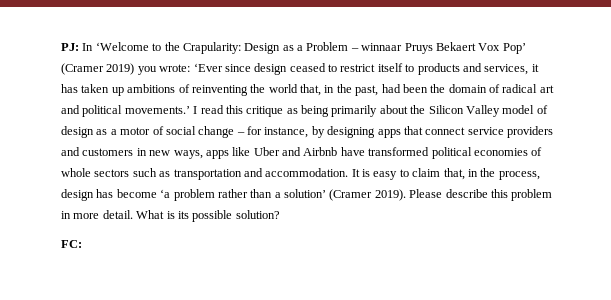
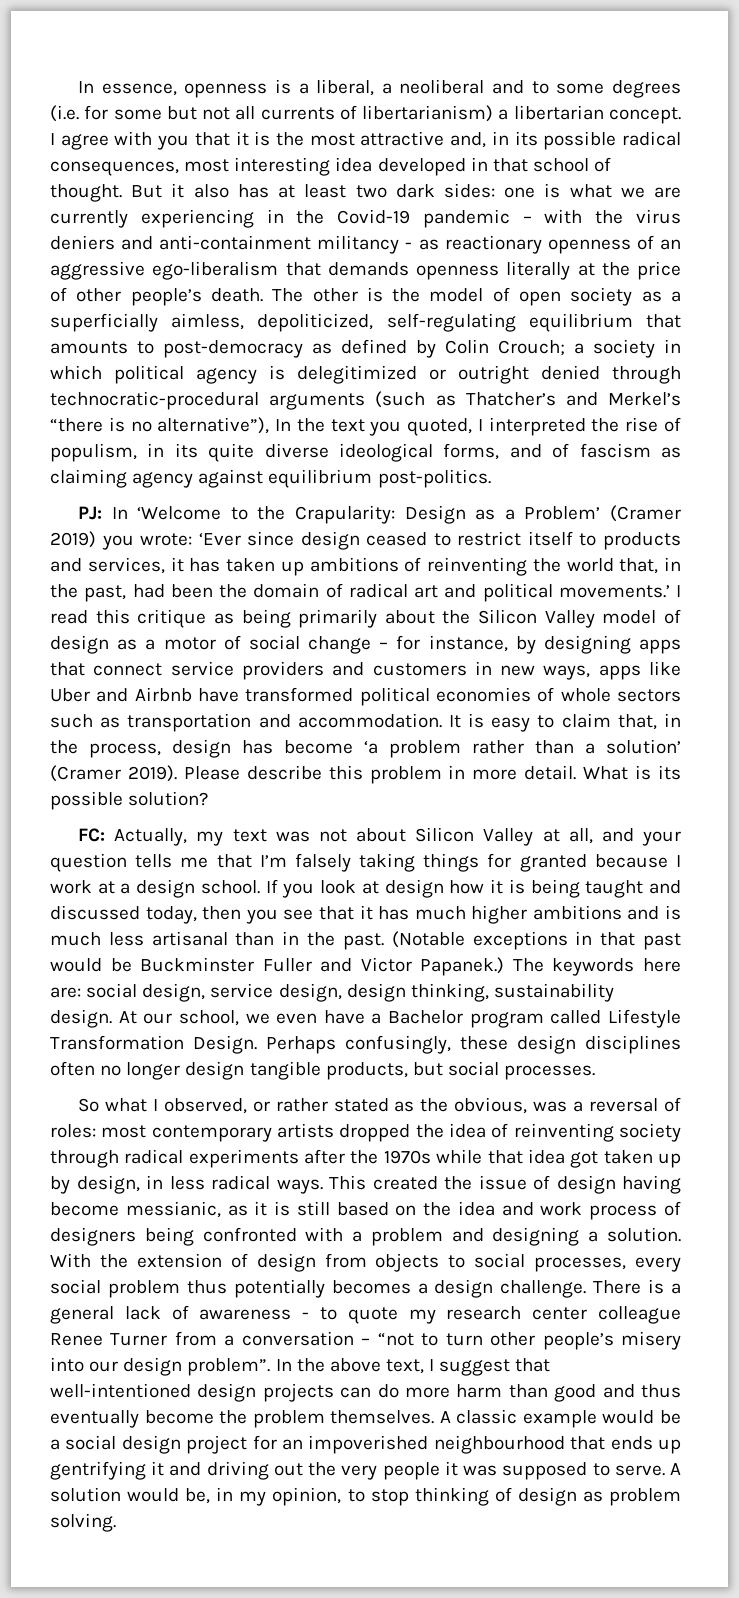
+ In essence, openness is a liberal, a neoliberal and to some degrees (i.e. for some but not all currents of libertarianism) a libertarian concept. I agree with you that it is the most attractive and, in its possible radical consequences, most interesting idea developed in that school of thought. But it also has at least two dark sides: one is what we are currently experiencing in the Covid-19 pandemic – with the virus deniers and anti-containment militancy - as reactionary openness of an aggressive ego-liberalism that demands openness literally at the price of other people’s death. The other is the model of open society as a superficially aimless, depoliticized, self-regulating equilibrium that amounts to post-democracy as defined by Colin Crouch; a society in which political agency is delegitimized or outright denied through technocratic-procedural arguments (such as Thatcher’s and Merkel’s “there is no alternative”), In the text you quoted, I interpreted the rise of populism, in its quite diverse ideological forms, and of fascism as claiming agency against equilibrium post-politics.
- PJ: In ‘Welcome to the Crapularity: Design as a Problem – winnaar Pruys Bekaert Vox Pop’ (Cramer 2019) you wrote: ‘Ever since design ceased to restrict itself to products and services, it has taken up ambitions of reinventing the world that, in the past, had been the domain of radical art and political movements.’
+ PJ: In ‘Welcome to the Crapularity: Design as a Problem’ (Cramer 2019) you wrote: ‘Ever since design ceased to restrict itself to products and services, it has taken up ambitions of reinventing the world that, in the past, had been the domain of radical art and political movements.’
- FC:
+ FC: Actually, my text was not about Silicon Valley at all, and your question tells me that I’m falsely taking things for granted because I work at a design school. If you look at design how it is being taught and discussed today, then you see that it has much higher ambitions and is much less artisanal than in the past. (Notable exceptions in that past would be Buckminster Fuller and Victor Papanek.) The keywords here are: social design, service design, design thinking, sustainability design. At our school, we even have a Bachelor program called Lifestyle Transformation Design. Perhaps confusingly, these design disciplines often no longer design tangible products, but social processes.
+ So what I observed, or rather stated as the obvious, was a reversal of roles: most contemporary artists dropped the idea of reinventing society through radical experiments after the 1970s while that idea got taken up by design, in less radical ways. This created the issue of design having become messianic, as it is still based on the idea and work process of designers being confronted with a problem and designing a solution. With the extension of design from objects to social processes, every social problem thus potentially becomes a design challenge. There is a general lack of awareness - to quote my research center colleague Renee Turner from a conversation – “not to turn other people’s misery into our design problem”. In the above text, I suggest that well-intentioned design projects can do more harm than good and thus eventually become the problem themselves. A classic example would be a social design project for an impoverished neighbourhood that ends up gentrifying it and driving out the very people it was supposed to serve. A solution would be, in my opinion, to stop thinking of design as problem solving.

